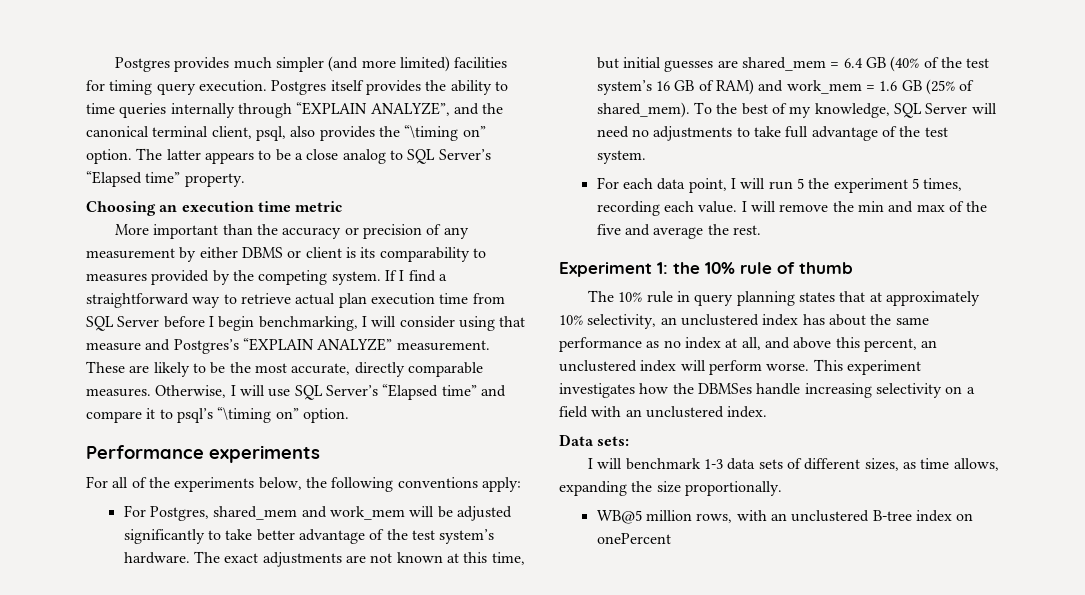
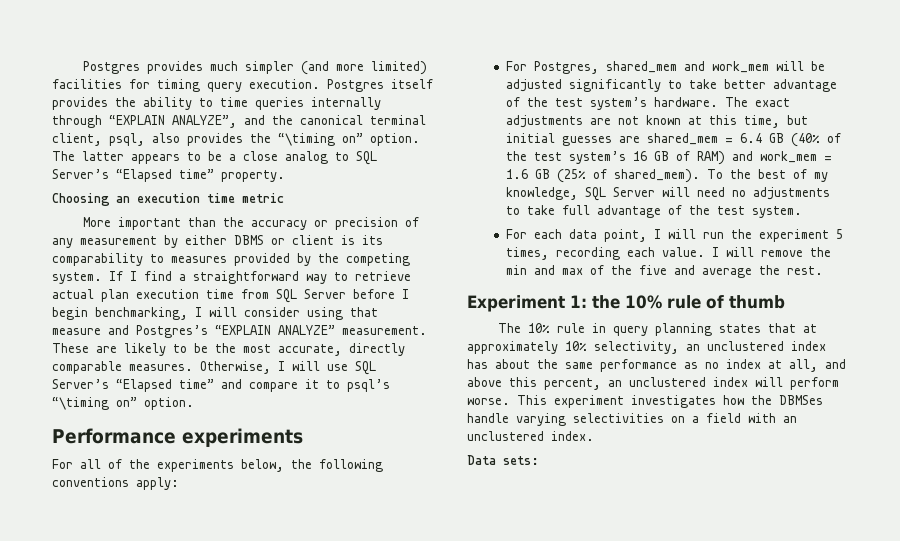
- For each data point, I will run 5 the experiment 5 times, recording each value.
+ For each data point, I will run the experiment 5 times, recording each value.
- This experiment investigates how the DBMSes handle increasing selectivity on a field with an unclustered index.
+ This experiment investigates how the DBMSes handle varying selectivities on a field with an unclustered index.
- I will benchmark 1-3 data sets of different sizes, as time allows, expanding the size proportionally.
- WB@5 million rows, with an unclustered B-tree index on onePercent

